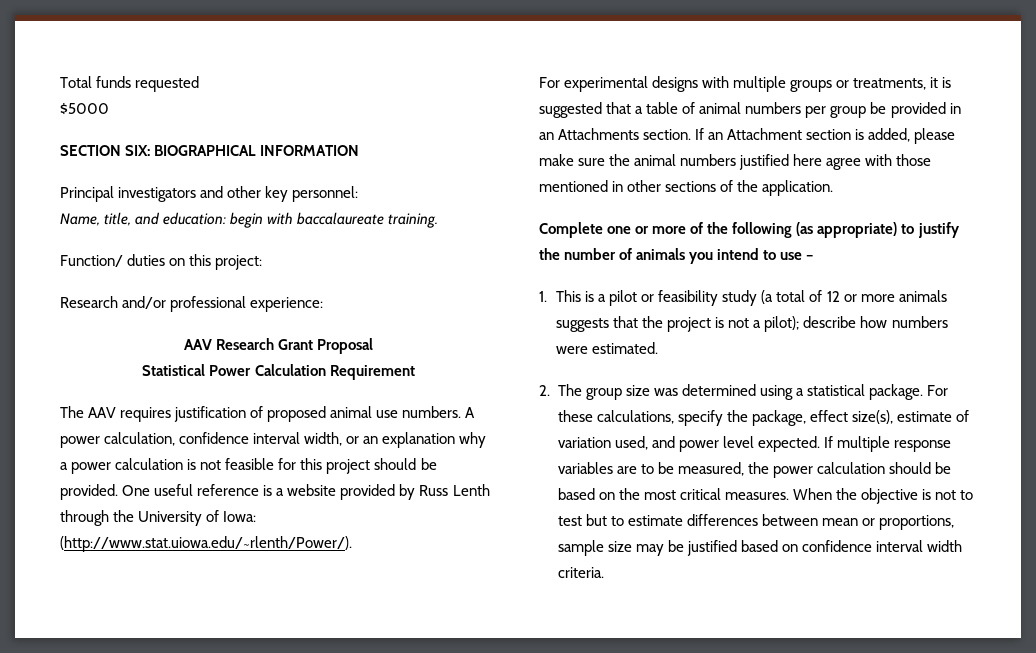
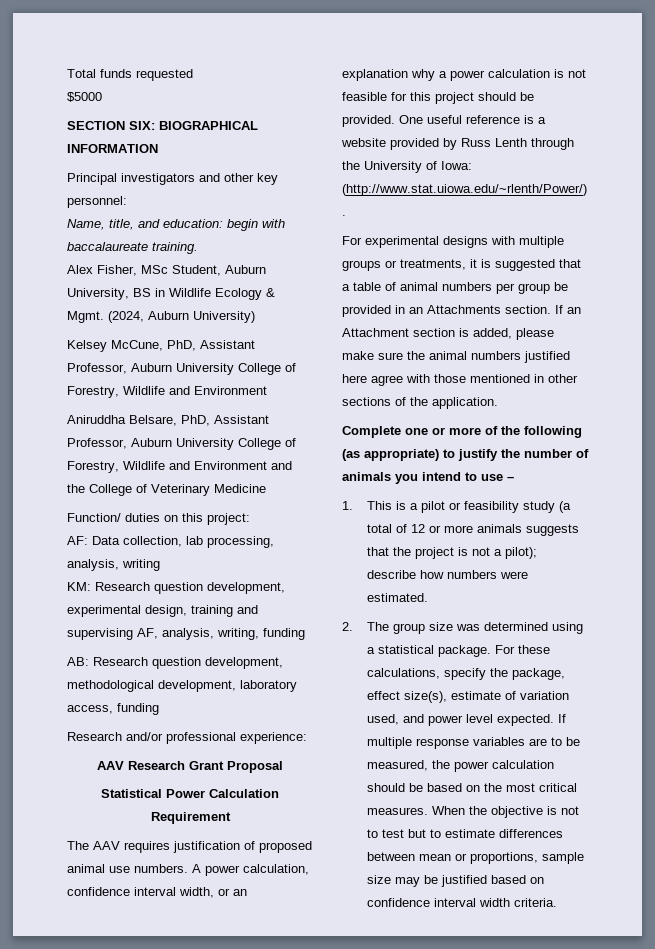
+ Alex Fisher, MSc Student, Auburn University, BS in Wildlife Ecology & Mgmt. (2024, Auburn University)
+ Kelsey McCune, PhD, Assistant Professor, Auburn University College of Forestry, Wildlife and Environment
+ Aniruddha Belsare, PhD, Assistant Professor, Auburn University College of Forestry, Wildlife and Environment and the College of Veterinary Medicine
+ AF: Data collection, lab processing, analysis, writing
+ KM: Research question development, experimental design, training and supervising AF, analysis, writing, funding
+ AB: Research question development, methodological development, laboratory access, funding

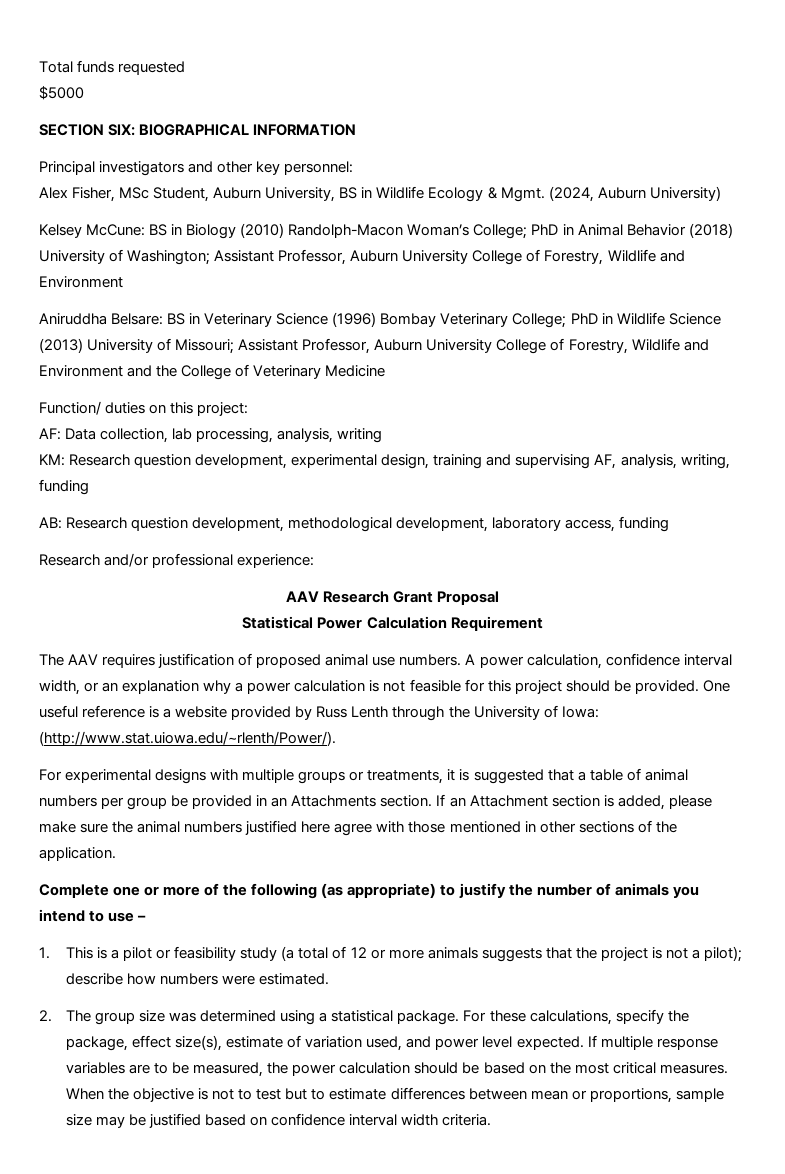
- Name, title, and education: begin with baccalaureate training.
- Kelsey McCune, PhD, Assistant Professor, Auburn University College of Forestry, Wildlife and Environment
+ Kelsey McCune: BS in Biology (2010) Randolph-Macon Woman’s College; PhD in Animal Behavior (2018) University of Washington; Assistant Professor, Auburn University College of Forestry, Wildlife and Environment
- Aniruddha Belsare, PhD, Assistant Professor, Auburn University College of Forestry, Wildlife and Environment and the College of Veterinary Medicine
+ Aniruddha Belsare: BS in Veterinary Science (1996) Bombay Veterinary College; PhD in Wildlife Science (2013) University of Missouri; Assistant Professor, Auburn University College of Forestry, Wildlife and Environment and the College of Veterinary Medicine

